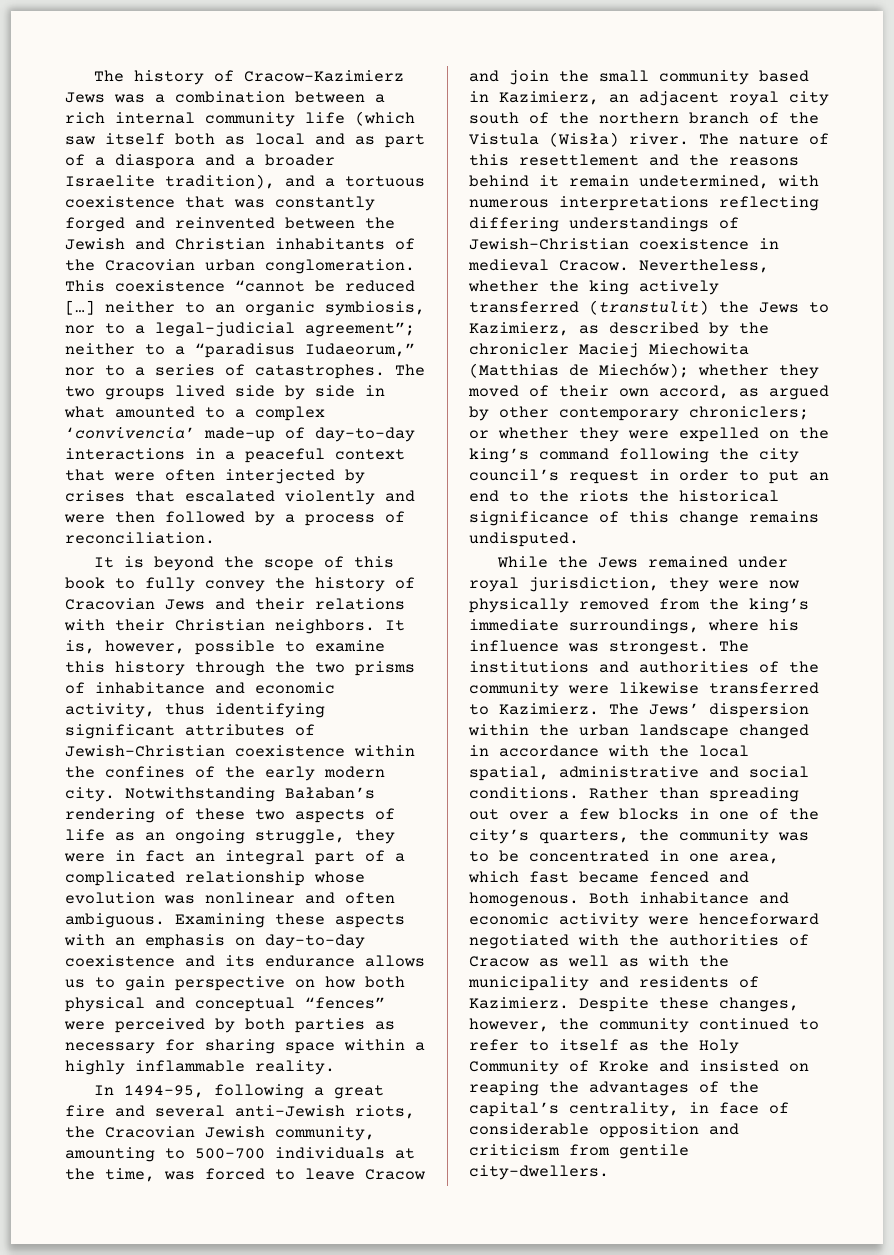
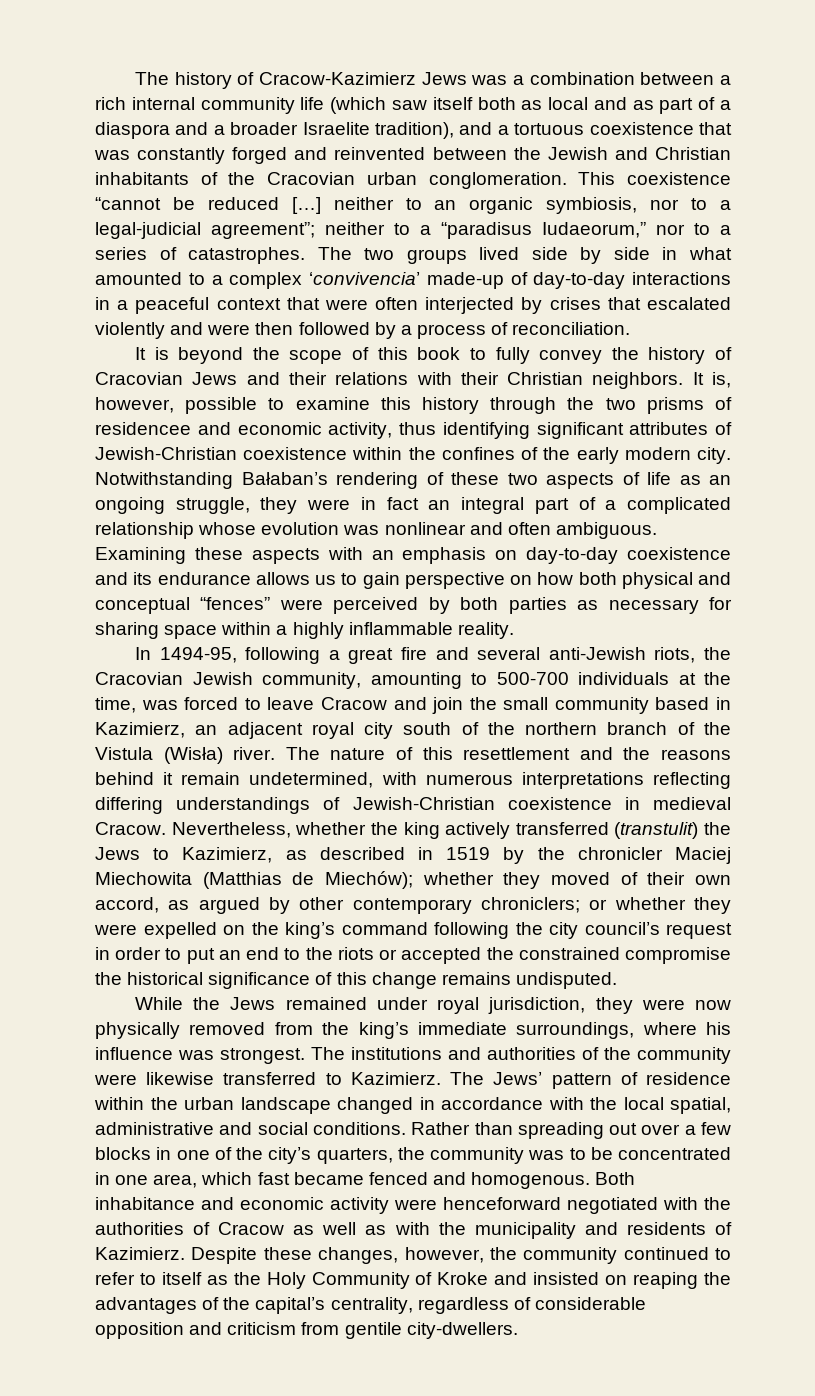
- It is, however, possible to examine this history through the two prisms of inhabitance and economic activity, thus identifying significant attributes of Jewish-Christian coexistence within the confines of the early modern city.
+ It is, however, possible to examine this history through the two prisms of residencee and economic activity, thus identifying significant attributes of Jewish-Christian coexistence within the confines of the early modern city.
- Nevertheless, whether the king actively transferred (transtulit) the Jews to Kazimierz, as described by the chronicler Maciej Miechowita (Matthias de Miechów);
+ Nevertheless, whether the king actively transferred (transtulit) the Jews to Kazimierz, as described in 1519 by the chronicler Maciej Miechowita (Matthias de Miechów);
- or whether they were expelled on the king’s command following the city council’s request in order to put an end to the riots the historical significance of this change remains undisputed.
+ or whether they were expelled on the king’s command following the city council’s request in order to put an end to the riots or accepted the constrained compromise the historical significance of this change remains undisputed.
- The Jews’ dispersion within the urban landscape changed in accordance with the local spatial, administrative and social conditions.
+ The Jews’ pattern of residence within the urban landscape changed in accordance with the local spatial, administrative and social conditions.
- Despite these changes, however, the community continued to refer to itself as the Holy Community of Kroke and insisted on reaping the advantages of the capital’s centrality, in face of considerable opposition and criticism from gentile city-dwellers.
+ Despite these changes, however, the community continued to refer to itself as the Holy Community of Kroke and insisted on reaping the advantages of the capital’s centrality, regardless of considerable opposition and criticism from gentile city-dwellers.

